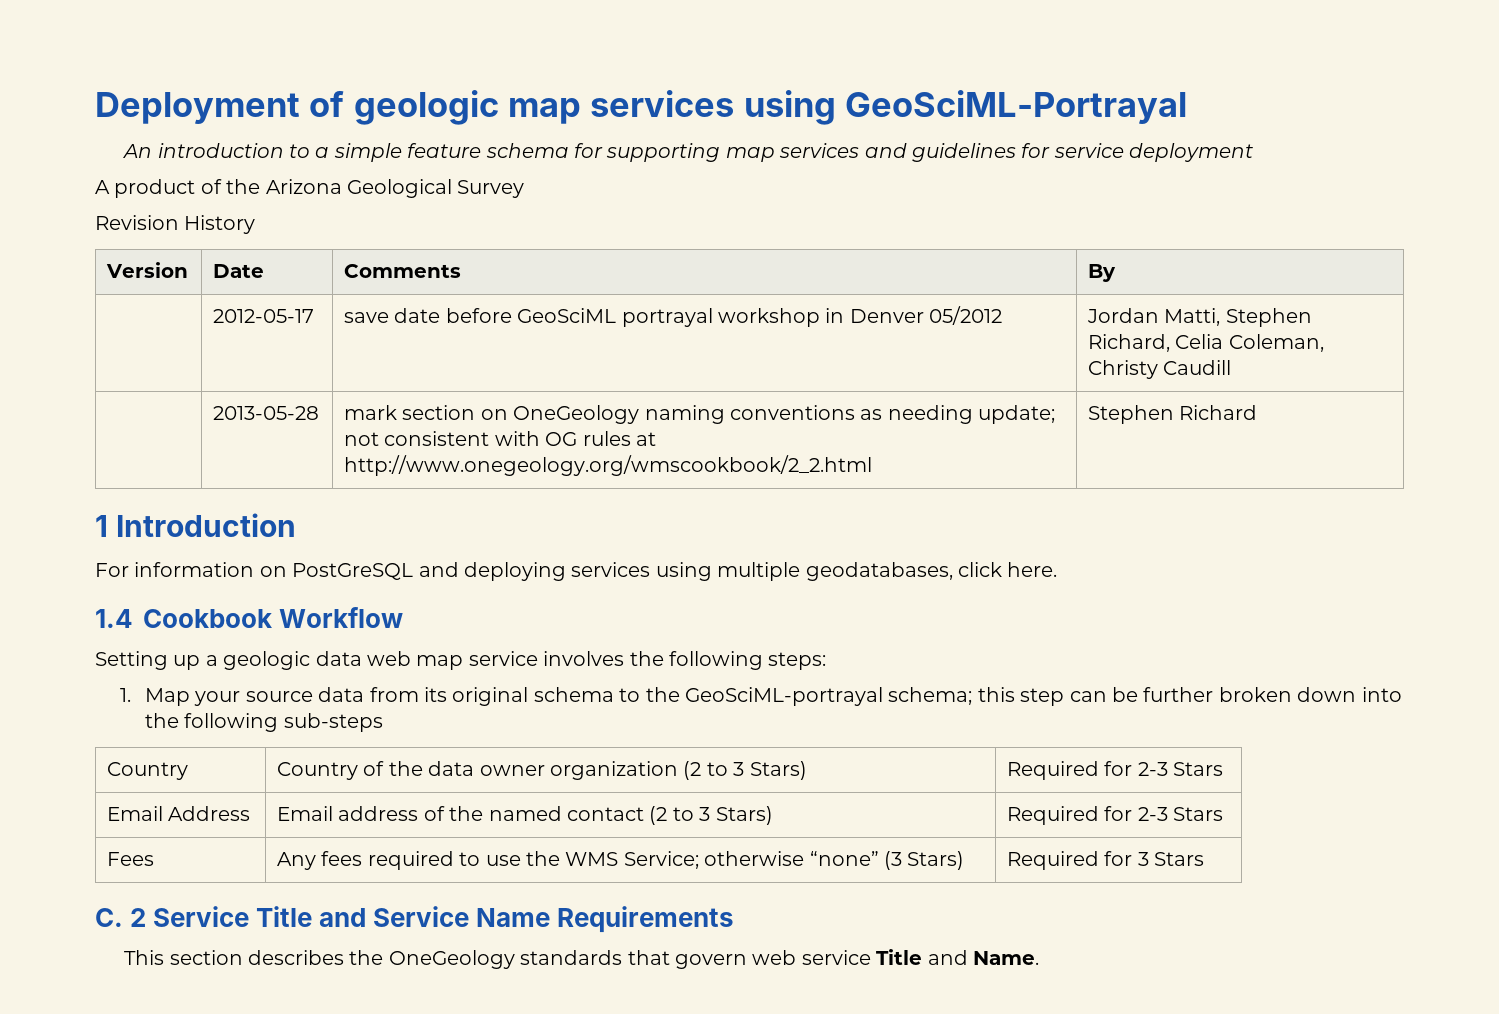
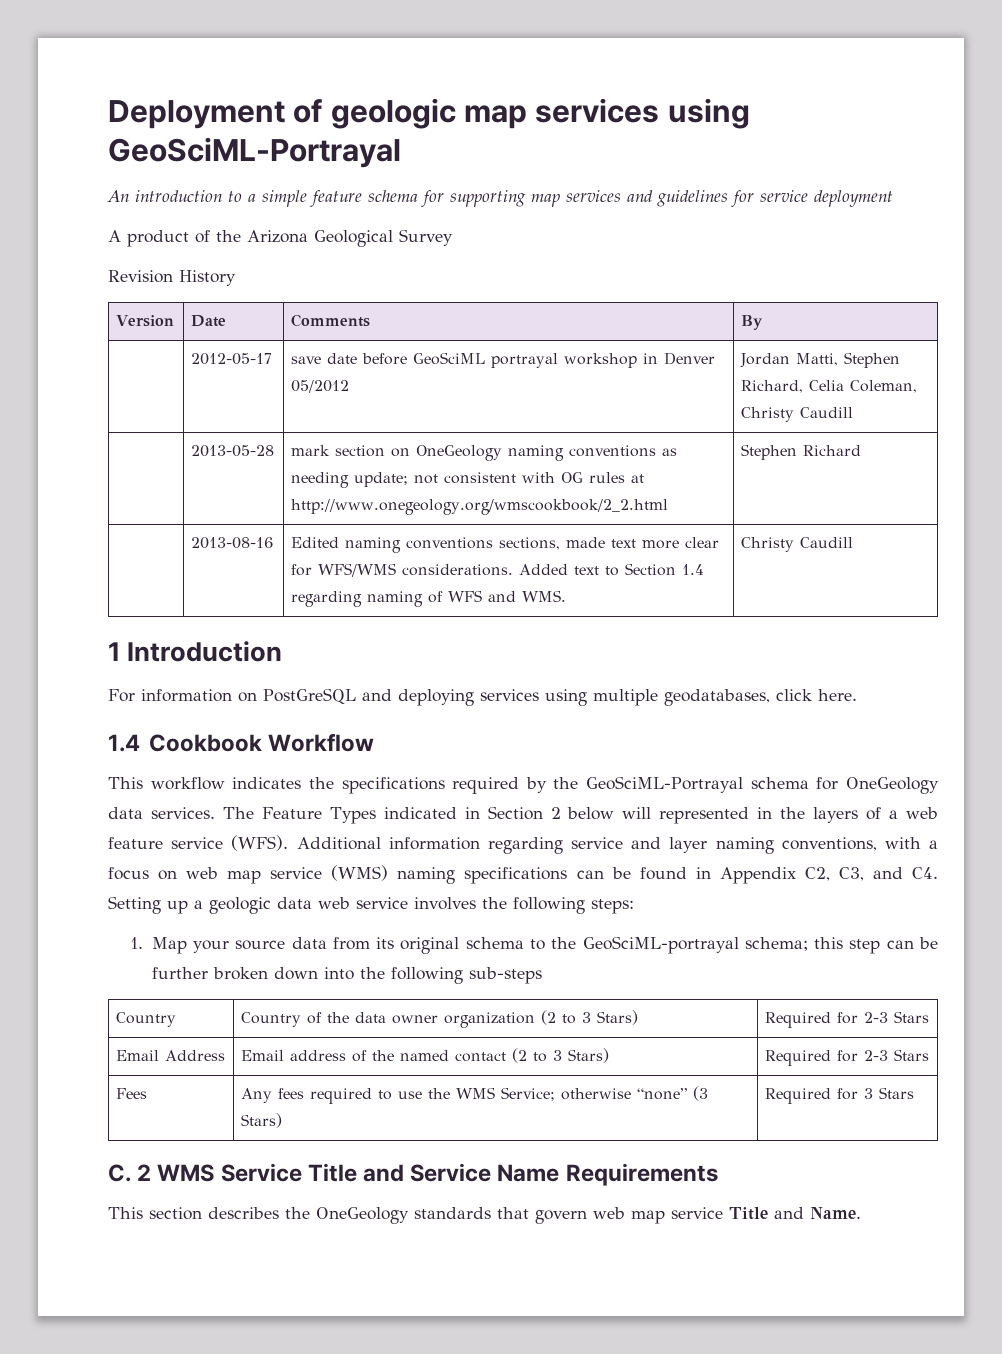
+ | 2013-08-16 | Edited naming conventions sections, made text more clear for WFS/WMS considerations. Added text to Section 1.4 regarding naming of WFS and WMS. | Christy Caudill
- Setting up a geologic data web map service involves the following steps:
+ This workflow indicates the specifications required by the GeoSciML-Portrayal schema for OneGeology data services. The Feature Types indicated in Section 2 below will represented in the layers of a web feature service (WFS). Additional information regarding service and layer naming conventions, with a focus on web map service (WMS) naming specifications can be found in Appendix C2, C3, and C4. Setting up a geologic data web service involves the following steps:
- C. 2 Service Title and Service Name Requirements
+ C. 2 WMS Service Title and Service Name Requirements
- This section describes the OneGeology standards that govern web service Title and Name.
+ This section describes the OneGeology standards that govern web map service Title and Name.

